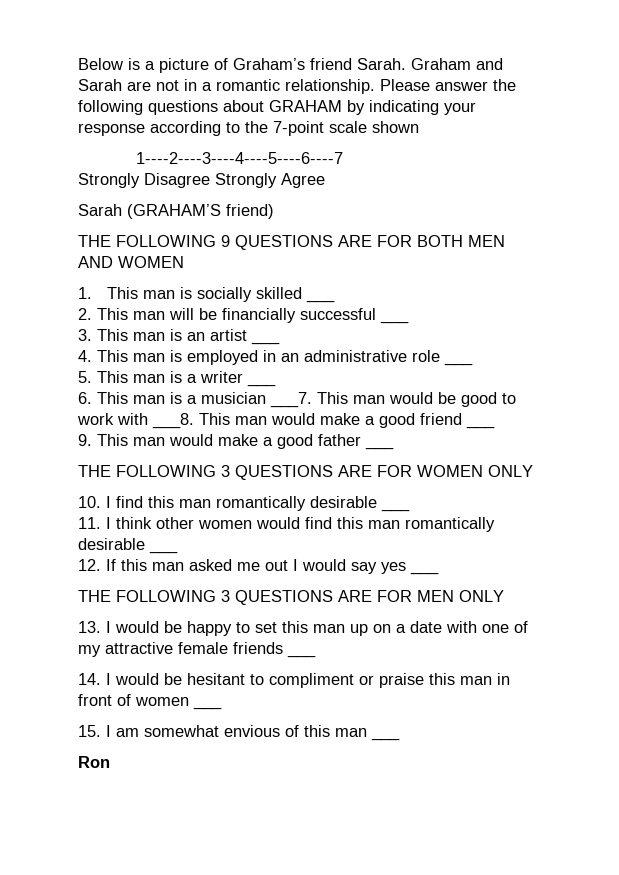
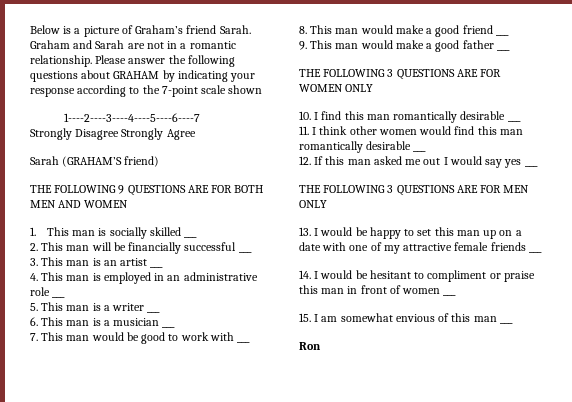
- 6. This man is a musician ___7. This man would be good to work with ___8. This man would make a good friend ___
+ 6. This man is a musician ___
+ 7. This man would be good to work with ___
+ 8. This man would make a good friend ___

